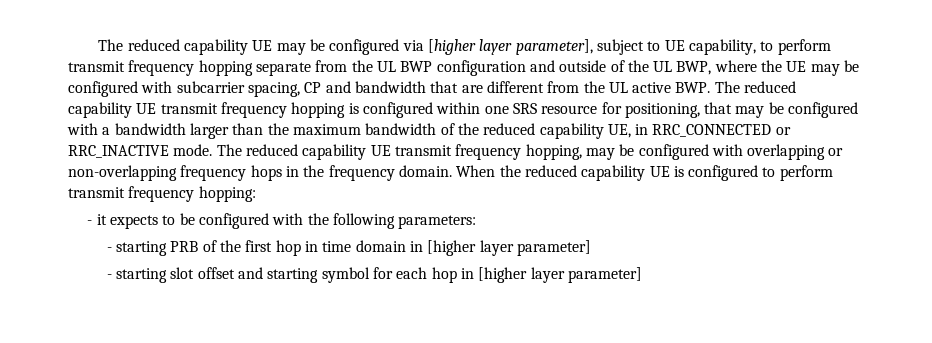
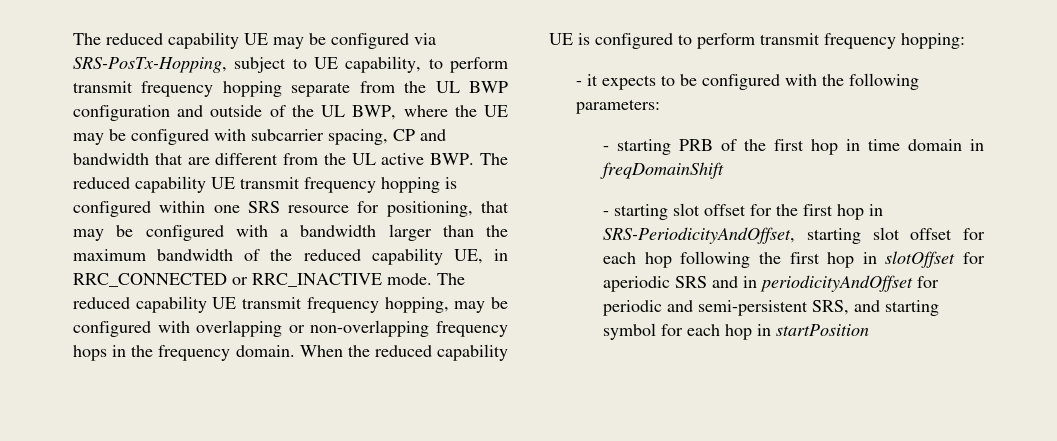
- The reduced capability UE may be configured via [higher layer parameter], subject to UE capability, to perform transmit frequency hopping separate from the UL BWP configuration and outside of the UL BWP, where the UE may be configured with subcarrier spacing, CP and bandwidth that are different from the UL active BWP. The reduced capability UE transmit frequency hopping is configured within one SRS resource for positioning, that may be configured with a bandwidth larger than the maximum bandwidth of the reduced capability UE, in RRC_CONNECTED or RRC_INACTIVE mode.
+ The reduced capability UE may be configured via SRS-PosTx-Hopping, subject to UE capability, to perform transmit frequency hopping separate from the UL BWP configuration and outside of the UL BWP, where the UE may be configured with subcarrier spacing, CP and bandwidth that are different from the UL active BWP. The reduced capability UE transmit frequency hopping is configured within one SRS resource for positioning, that may be configured with a bandwidth larger than the maximum bandwidth of the reduced capability UE, in RRC_CONNECTED or RRC_INACTIVE mode.
- - starting PRB of the first hop in time domain in [higher layer parameter]
+ - starting PRB of the first hop in time domain in freqDomainShift
- - starting slot offset and starting symbol for each hop in [higher layer parameter]
+ - starting slot offset for the first hop in SRS-PeriodicityAndOffset, starting slot offset for each hop following the first hop in slotOffset for aperiodic SRS and in periodicityAndOffset for periodic and semi-persistent SRS, and starting symbol for each hop in startPosition

